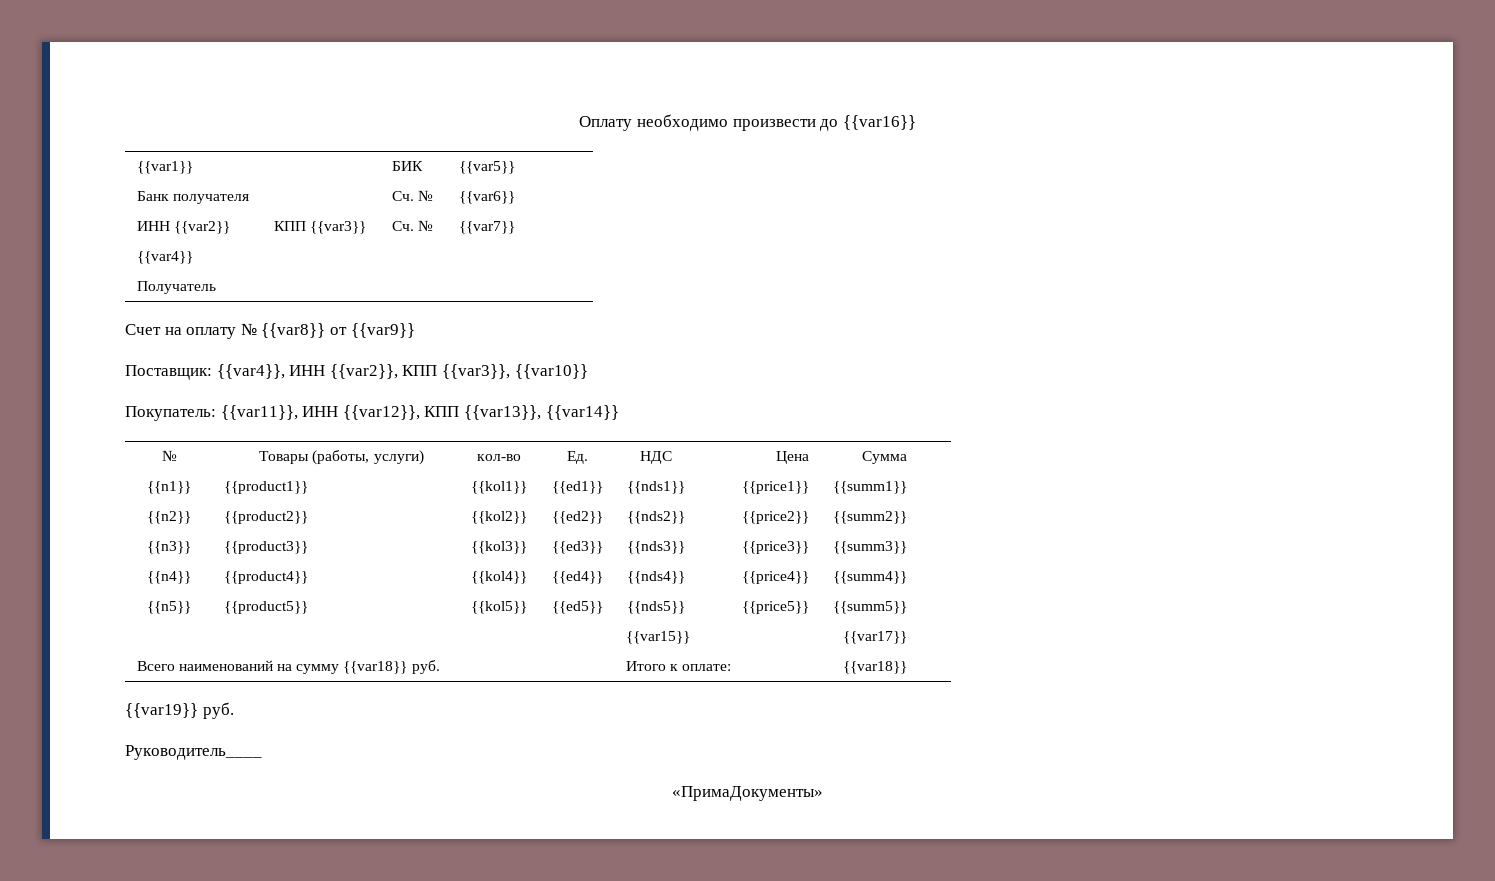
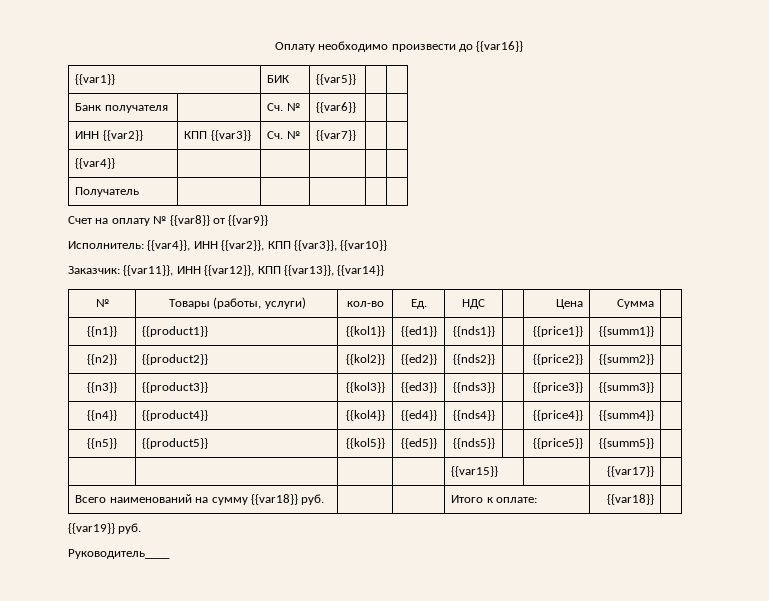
- Поставщик: {{var4}}, ИНН {{var2}}, КПП {{var3}}, {{var10}}
+ Исполнитель: {{var4}}, ИНН {{var2}}, КПП {{var3}}, {{var10}}
- Покупатель: {{var11}}, ИНН {{var12}}, КПП {{var13}}, {{var14}}
+ Заказчик: {{var11}}, ИНН {{var12}}, КПП {{var13}}, {{var14}}
- «ПримаДокументы»

